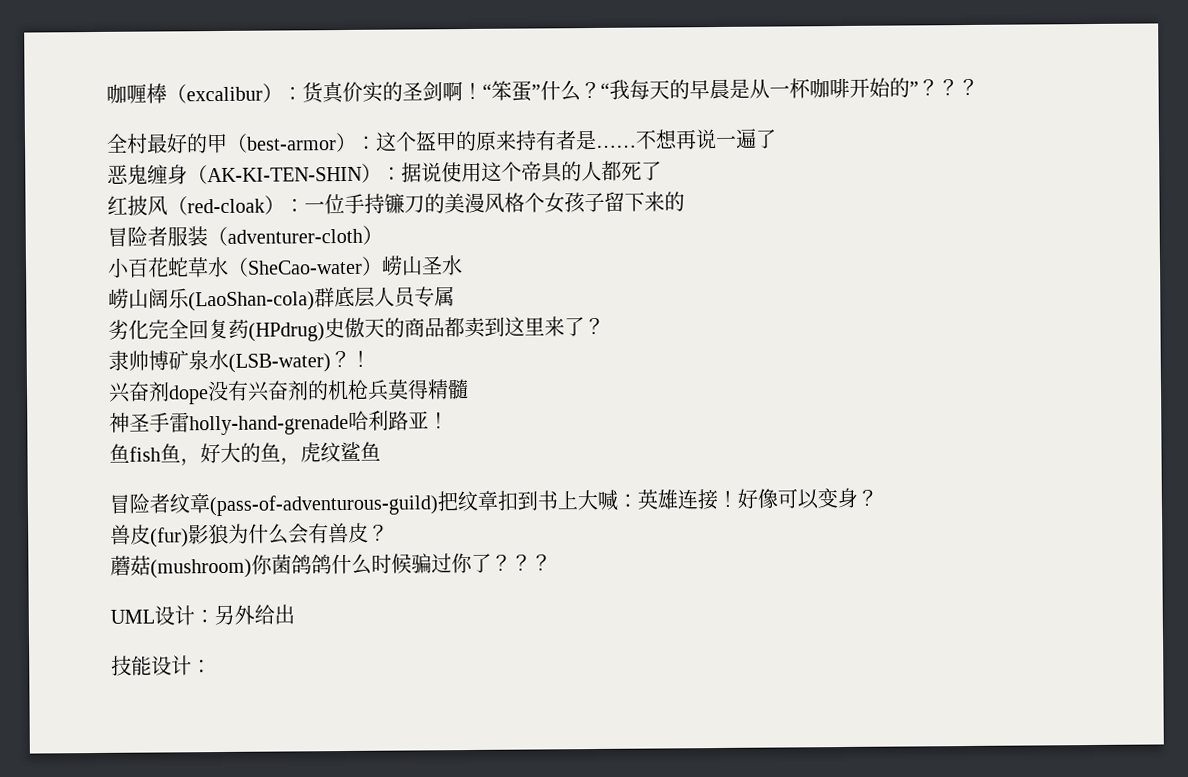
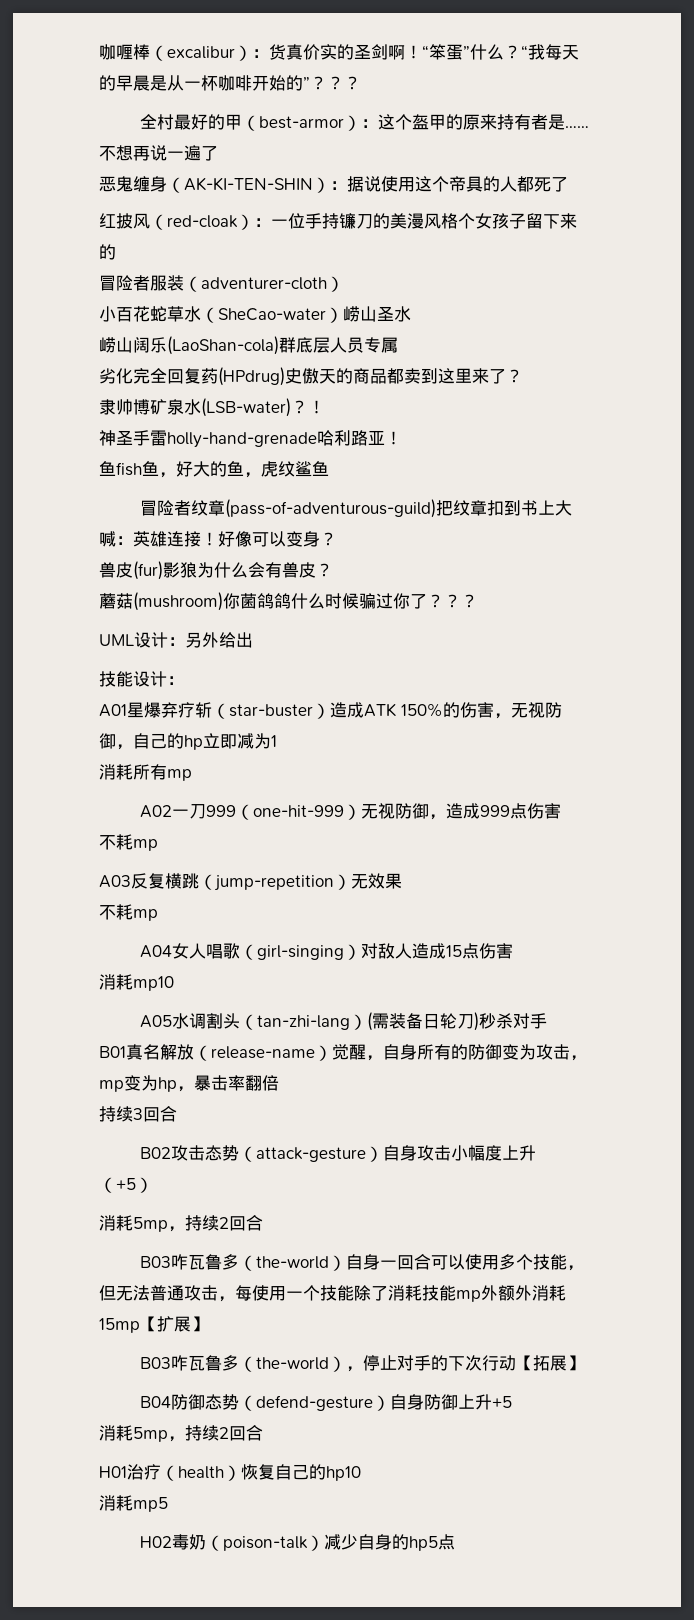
- 兴奋剂dope没有兴奋剂的机枪兵莫得精髓
+ A01星爆弃疗斩（star-buster）造成ATK 150%的伤害，无视防御，自己的hp立即减为1
+ 消耗所有mp
+ A02一刀999（one-hit-999）无视防御，造成999点伤害
+ 不耗mp
+ A03反复横跳（jump-repetition）无效果
+ 不耗mp
+ A04女人唱歌（girl-singing）对敌人造成15点伤害
+ 消耗mp10
+ A05水调割头（tan-zhi-lang）(需装备日轮刀)秒杀对手
+ B01真名解放（release-name）觉醒，自身所有的防御变为攻击，mp变为hp，暴击率翻倍
+ 持续3回合
+ B02攻击态势（attack-gesture）自身攻击小幅度上升（+5）
+ 消耗5mp，持续2回合
+ B03咋瓦鲁多（the-world）自身一回合可以使用多个技能，但无法普通攻击，每使用一个技能除了消耗技能mp外额外消耗15mp【扩展】
+ B03咋瓦鲁多（the-world），停止对手的下次行动【拓展】
+ B04防御态势（defend-gesture）自身防御上升+5
+ 消耗5mp，持续2回合
+ H01治疗（health）恢复自己的hp10
+ 消耗mp5
+ H02毒奶（poison-talk）减少自身的hp5点

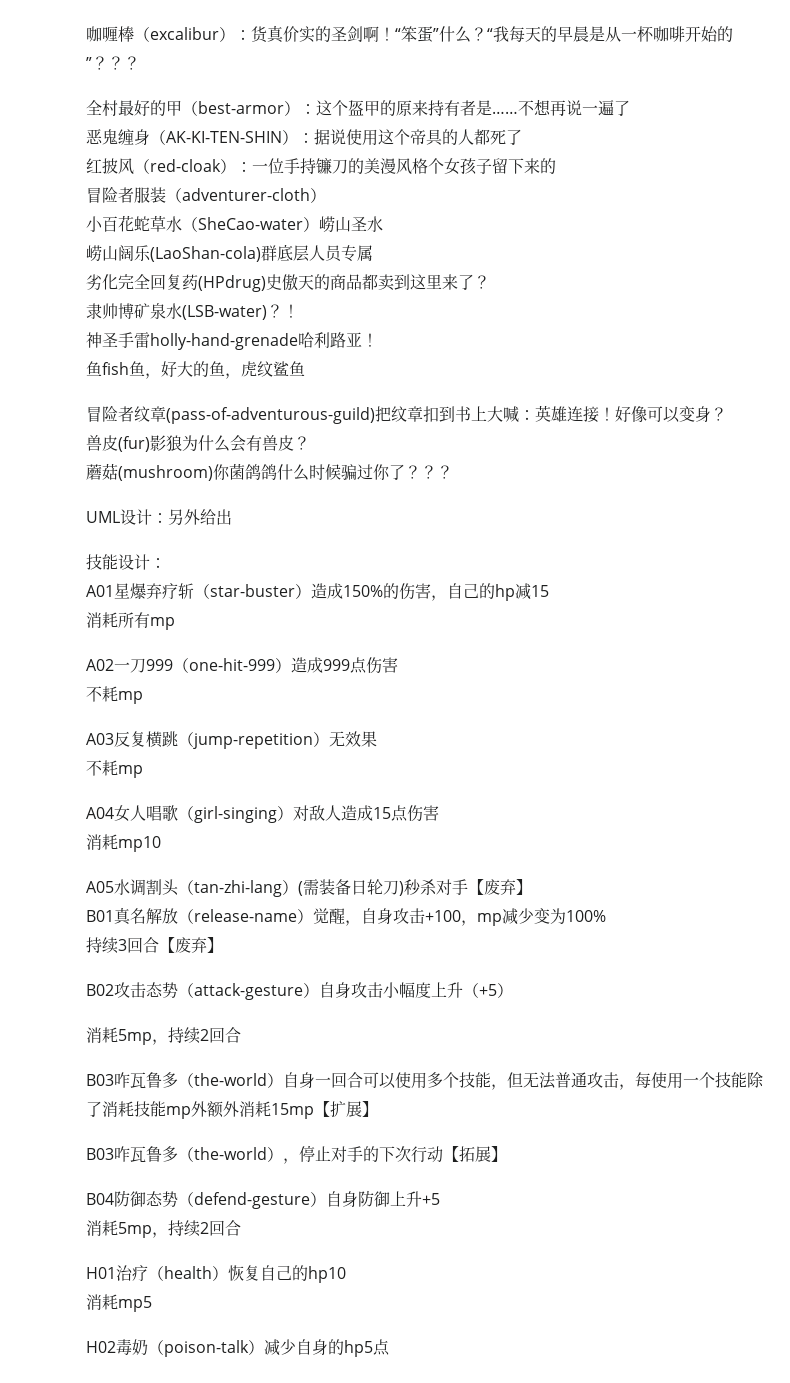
- A01星爆弃疗斩（star-buster）造成ATK 150%的伤害，无视防御，自己的hp立即减为1
+ A01星爆弃疗斩（star-buster）造成150%的伤害，自己的hp减15
- A02一刀999（one-hit-999）无视防御，造成999点伤害
+ A02一刀999（one-hit-999）造成999点伤害
- A05水调割头（tan-zhi-lang）(需装备日轮刀)秒杀对手
+ A05水调割头（tan-zhi-lang）(需装备日轮刀)秒杀对手【废弃】
- B01真名解放（release-name）觉醒，自身所有的防御变为攻击，mp变为hp，暴击率翻倍
+ B01真名解放（release-name）觉醒，自身攻击+100，mp减少变为100%
- 持续3回合
+ 持续3回合【废弃】

